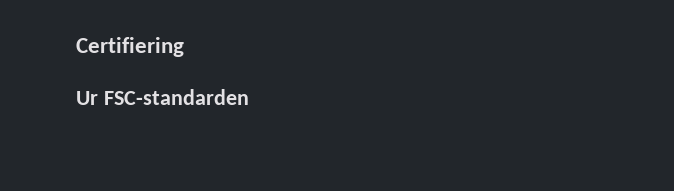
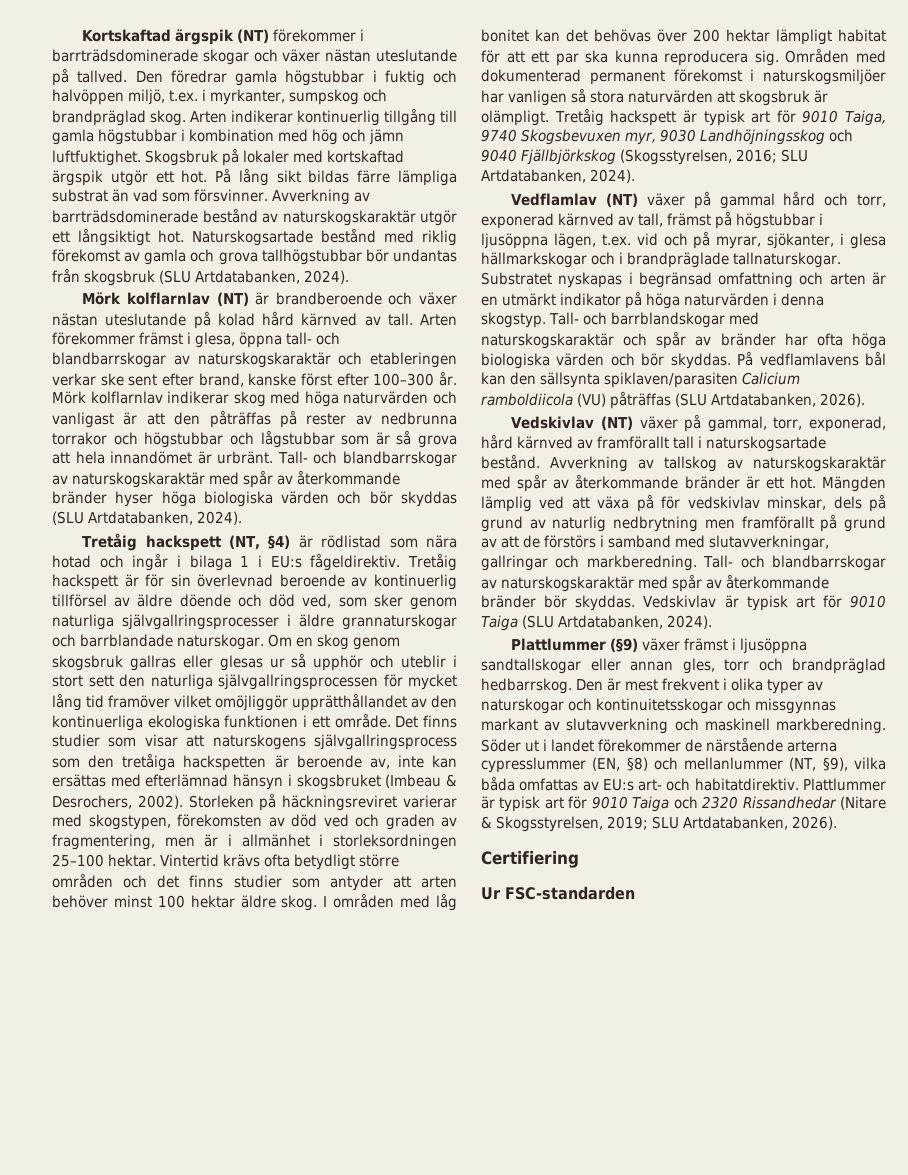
+ Kortskaftad ärgspik (NT) förekommer i barrträdsdominerade skogar och växer nästan uteslutande på tallved. Den föredrar gamla högstubbar i fuktig och halvöppen miljö, t.ex. i myrkanter, sumpskog och brandpräglad skog. Arten indikerar kontinuerlig tillgång till gamla högstubbar i kombination med hög och jämn luftfuktighet. Skogsbruk på lokaler med kortskaftad ärgspik utgör ett hot. På lång sikt bildas färre lämpliga substrat än vad som försvinner. Avverkning av barrträdsdominerade bestånd av naturskogskaraktär utgör ett långsiktigt hot. Naturskogsartade bestånd med riklig förekomst av gamla och grova tallhögstubbar bör undantas från skogsbruk (SLU Artdatabanken, 2024).
+ Mörk kolflarnlav (NT) är brandberoende och växer nästan uteslutande på kolad hård kärnved av tall. Arten förekommer främst i glesa, öppna tall- och blandbarrskogar av naturskogskaraktär och etableringen verkar ske sent efter brand, kanske först efter 100–300 år. Mörk kolflarnlav indikerar skog med höga naturvärden och vanligast är att den påträffas på rester av nedbrunna torrakor och högstubbar och lågstubbar som är så grova att hela innandömet är urbränt. Tall- och blandbarrskogar av naturskogskaraktär med spår av återkommande bränder hyser höga biologiska värden och bör skyddas (SLU Artdatabanken, 2024).
+ Tretåig hackspett (NT, §4) är rödlistad som nära hotad och ingår i bilaga 1 i EU:s fågeldirektiv. Tretåig hackspett är för sin överlevnad beroende av kontinuerlig tillförsel av äldre döende och död ved, som sker genom naturliga självgallringsprocesser i äldre grannaturskogar och barrblandade naturskogar. Om en skog genom skogsbruk gallras eller glesas ur så upphör och uteblir i stort sett den naturliga självgallringsprocessen för mycket lång tid framöver vilket omöjliggör upprätthållandet av den kontinuerliga ekologiska funktionen i ett område. Det finns studier som visar att naturskogens självgallringsprocess som den tretåiga hackspetten är beroende av, inte kan ersättas med efterlämnad hänsyn i skogsbruket (Imbeau & Desrochers, 2002). Storleken på häckningsreviret varierar med skogstypen, förekomsten av död ved och graden av fragmentering, men är i allmänhet i storleksordningen 25–100 hektar. Vintertid krävs ofta betydligt större områden och det finns studier som antyder att arten behöver minst 100 hektar äldre skog. I områden med låg bonitet kan det behövas över 200 hektar lämpligt habitat för att ett par ska kunna reproducera sig. Områden med dokumenterad permanent förekomst i naturskogsmiljöer har vanligen så stora naturvärden att skogsbruk är olämpligt. Tretåig hackspett är typisk art för 9010 Taiga, 9740 Skogsbevuxen myr, 9030 Landhöjningsskog och 9040 Fjällbjörkskog (Skogsstyrelsen, 2016; SLU Artdatabanken, 2024).
+ Vedflamlav (NT) växer på gammal hård och torr, exponerad kärnved av tall, främst på högstubbar i ljusöppna lägen, t.ex. vid och på myrar, sjökanter, i glesa hällmarkskogar och i brandpräglade tallnaturskogar. Substratet nyskapas i begränsad omfattning och arten är en utmärkt indikator på höga naturvärden i denna skogstyp. Tall- och barrblandskogar med naturskogskaraktär och spår av bränder har ofta höga biologiska värden och bör skyddas. På vedflamlavens bål kan den sällsynta spiklaven/parasiten Calicium ramboldiicola (VU) påträffas (SLU Artdatabanken, 2026).
+ Vedskivlav (NT) växer på gammal, torr, exponerad, hård kärnved av framförallt tall i naturskogsartade bestånd. Avverkning av tallskog av naturskogskaraktär med spår av återkommande bränder är ett hot. Mängden lämplig ved att växa på för vedskivlav minskar, dels på grund av naturlig nedbrytning men framförallt på grund av att de förstörs i samband med slutavverkningar, gallringar och markberedning. Tall- och blandbarrskogar av naturskogskaraktär med spår av återkommande bränder bör skyddas. Vedskivlav är typisk art för 9010 Taiga (SLU Artdatabanken, 2024).
+ Plattlummer (§9) växer främst i ljusöppna sandtallskogar eller annan gles, torr och brandpräglad hedbarrskog. Den är mest frekvent i olika typer av naturskogar och kontinuitetsskogar och missgynnas markant av slutavverkning och maskinell markberedning. Söder ut i landet förekommer de närstående arterna cypresslummer (EN, §8) och mellanlummer (NT, §9), vilka båda omfattas av EU:s art- och habitatdirektiv. Plattlummer är typisk art för 9010 Taiga och 2320 Rissandhedar (Nitare & Skogsstyrelsen, 2019; SLU Artdatabanken, 2026).

